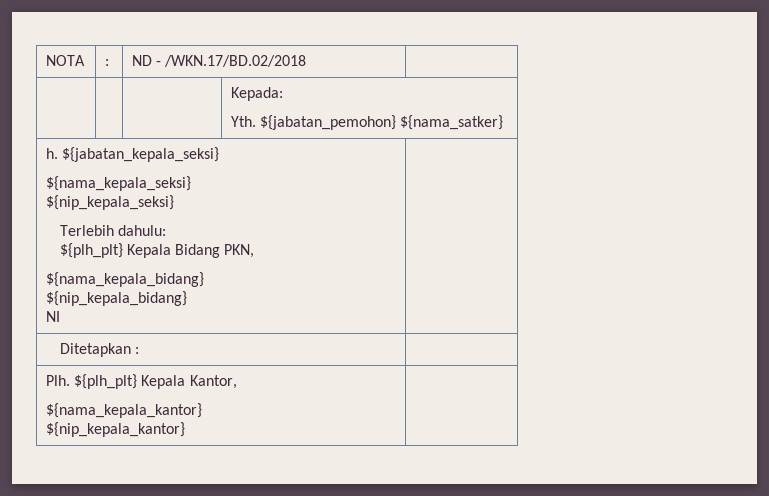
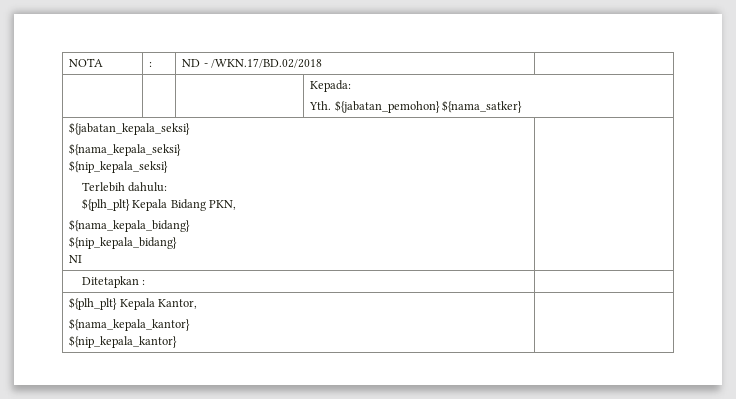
- h. ${jabatan_kepala_seksi}
+ ${jabatan_kepala_seksi}
- Plh. ${plh_plt} Kepala Kantor,
+ ${plh_plt} Kepala Kantor,

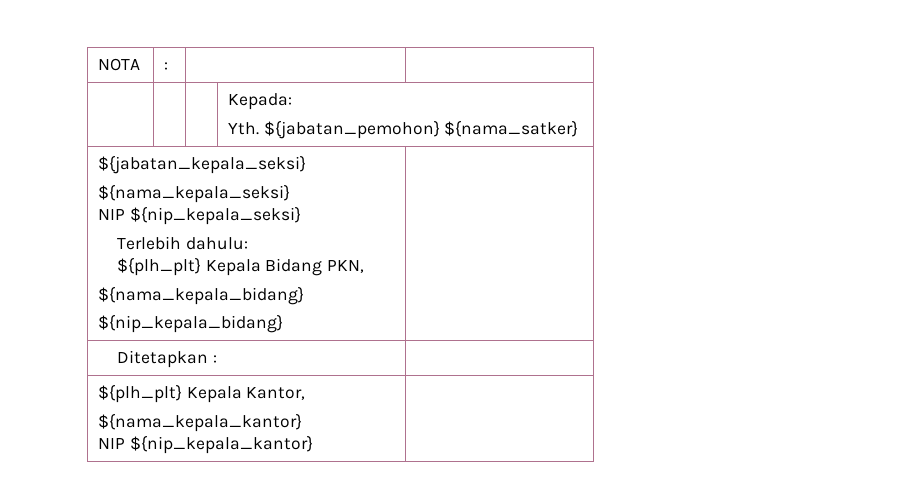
- NOTA | : | ND - /WKN.17/BD.02/2018 |
+ NOTA | : | |
  ${jabatan_kepala_seksi}
  ${nama_kepala_seksi}
- ${nip_kepala_seksi}
+ NIP ${nip_kepala_seksi}
  Terlebih dahulu:
  ${plh_plt} Kepala Bidang PKN,
  ${nama_kepala_bidang}
- ${nip_kepala_bidang}
- NI |
+ ${nip_kepala_bidang} |
  ${plh_plt} Kepala Kantor,
  ${nama_kepala_kantor}
- ${nip_kepala_kantor} |
+ NIP ${nip_kepala_kantor} |

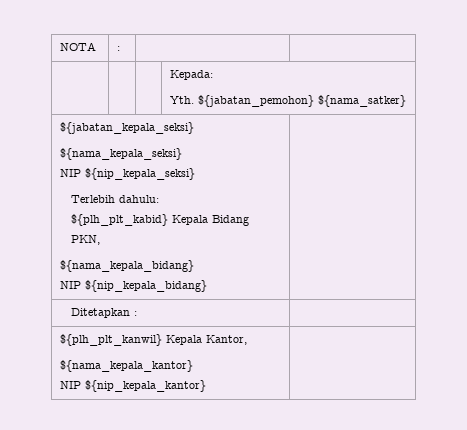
  ${jabatan_kepala_seksi}
  ${nama_kepala_seksi}
  NIP ${nip_kepala_seksi}
  Terlebih dahulu:
- ${plh_plt} Kepala Bidang PKN,
+ ${plh_plt_kabid} Kepala Bidang PKN,
  ${nama_kepala_bidang}
- ${nip_kepala_bidang} |
+ NIP ${nip_kepala_bidang} |
- ${plh_plt} Kepala Kantor,
+ ${plh_plt_kanwil} Kepala Kantor,

